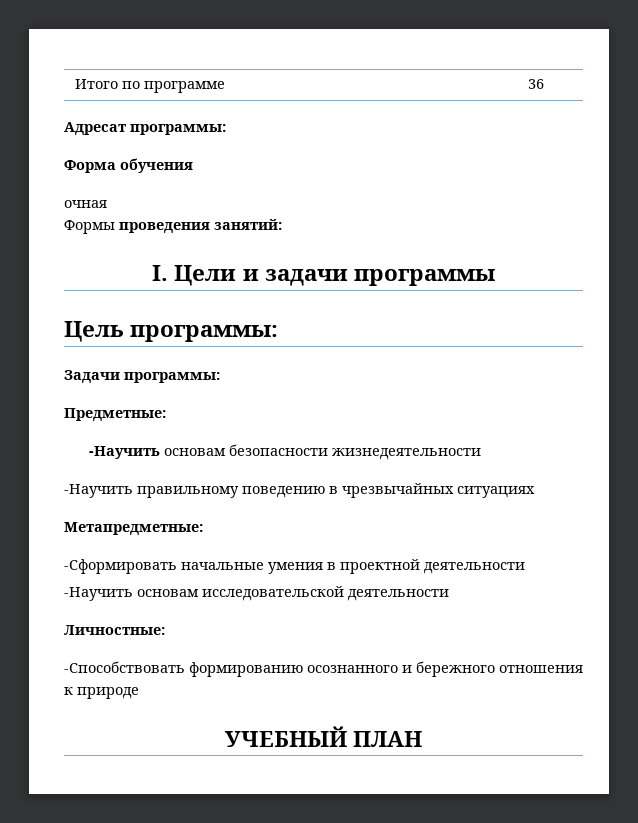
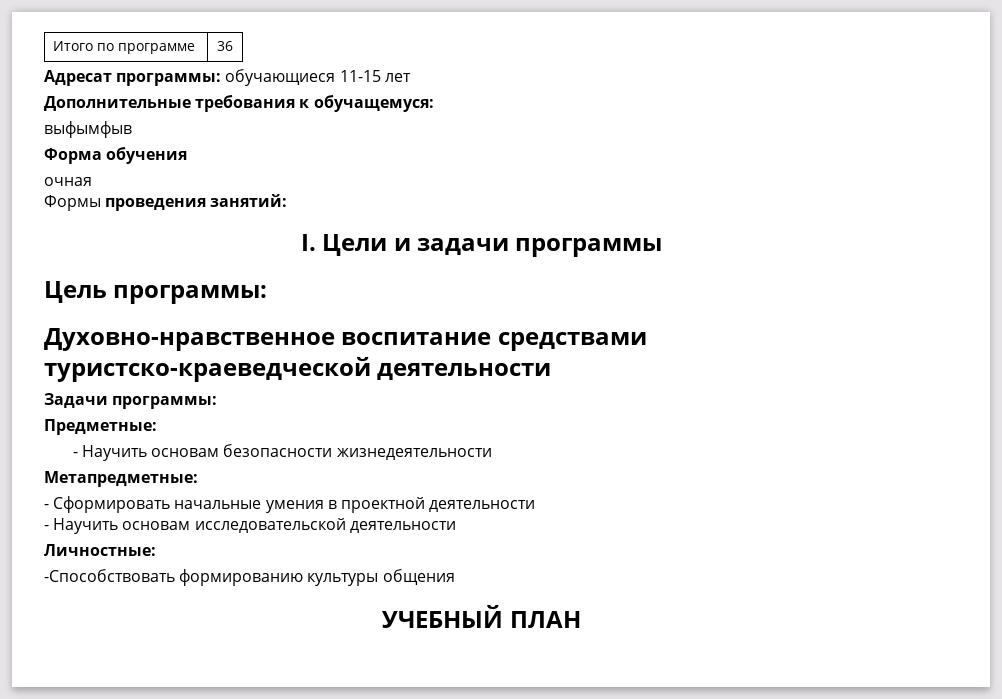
- Адресат программы:
+ Адресат программы: обучающиеся 11-15 лет
+ Дополнительные требования к обучащемуся:
+ выфымфыв
+ Духовно-нравственное воспитание средствами туристско-краеведческой деятельности
- -Научить основам безопасности жизнедеятельности
+ - Научить основам безопасности жизнедеятельности
- -Научить правильному поведению в чрезвычайных ситуациях
- -Сформировать начальные умения в проектной деятельности
+ - Сформировать начальные умения в проектной деятельности
- -Научить основам исследовательской деятельности
+ - Научить основам исследовательской деятельности
- -Способствовать формированию осознанного и бережного отношения к природе
+ -Способствовать формированию культуры общения

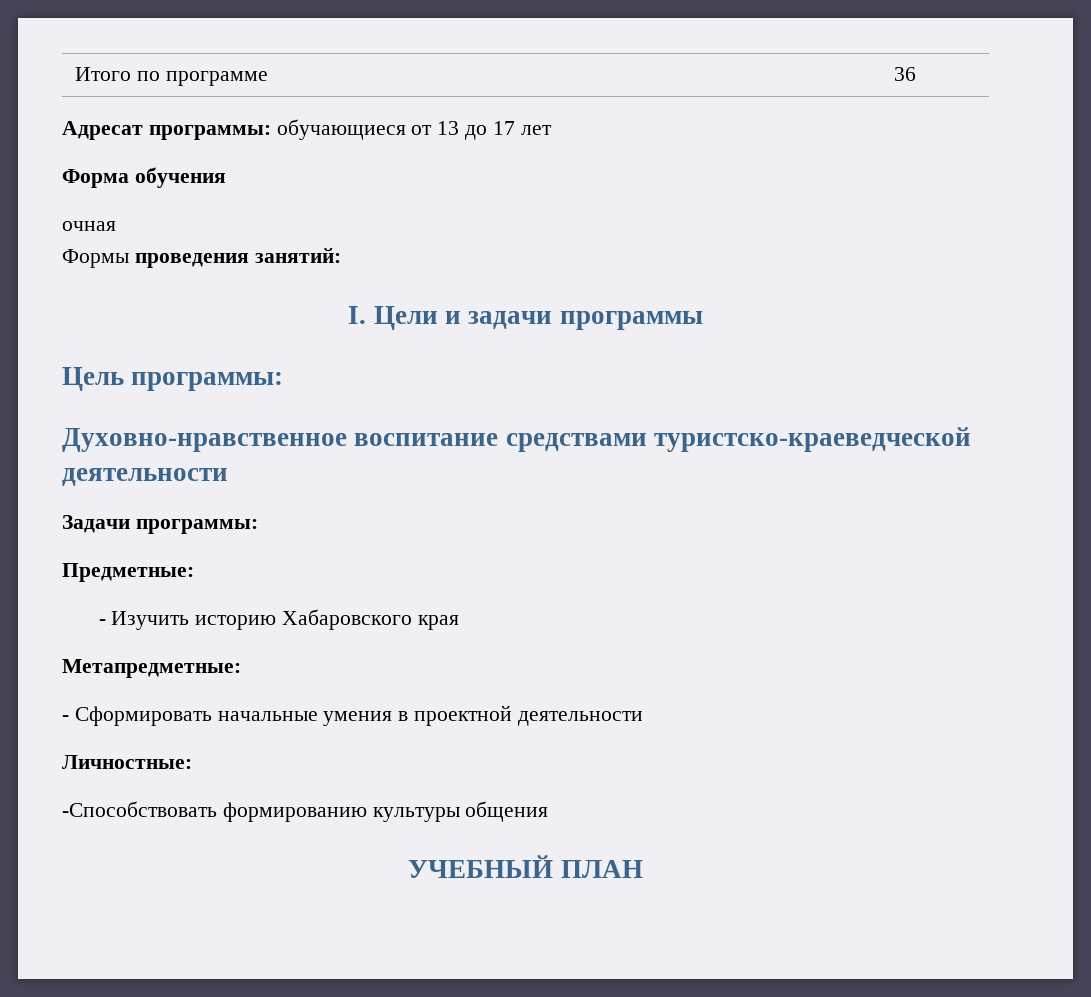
- Адресат программы: обучающиеся 11-15 лет
- Дополнительные требования к обучащемуся:
- выфымфыв
+ Адресат программы: обучающиеся от 13 до 17 лет
- - Научить основам безопасности жизнедеятельности
+ - Изучить историю Хабаровского края
- - Научить основам исследовательской деятельности

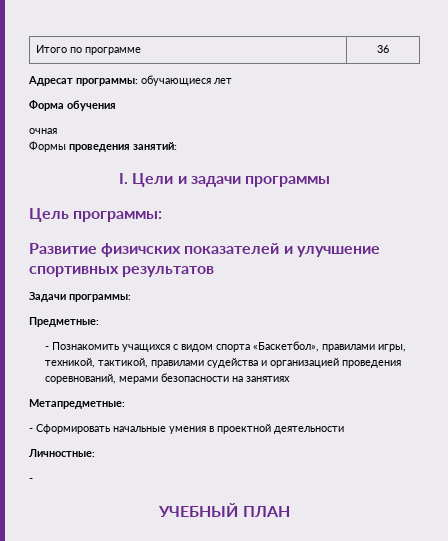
- Адресат программы: обучающиеся от 13 до 17 лет
+ Адресат программы: обучающиеся лет
- Духовно-нравственное воспитание средствами туристско-краеведческой деятельности
+ Развитие физичских показателей и улучшение спортивных результатов
  Задачи программы:
  Предметные:
- - Изучить историю Хабаровского края
+ - Познакомить учащихся с видом спорта «Баскетбол», правилами игры, техникой, тактикой, правилами судейства и организацией проведения соревнований, мерами безопасности на занятиях
  Личностные:
- -Способствовать формированию культуры общения
+ -

